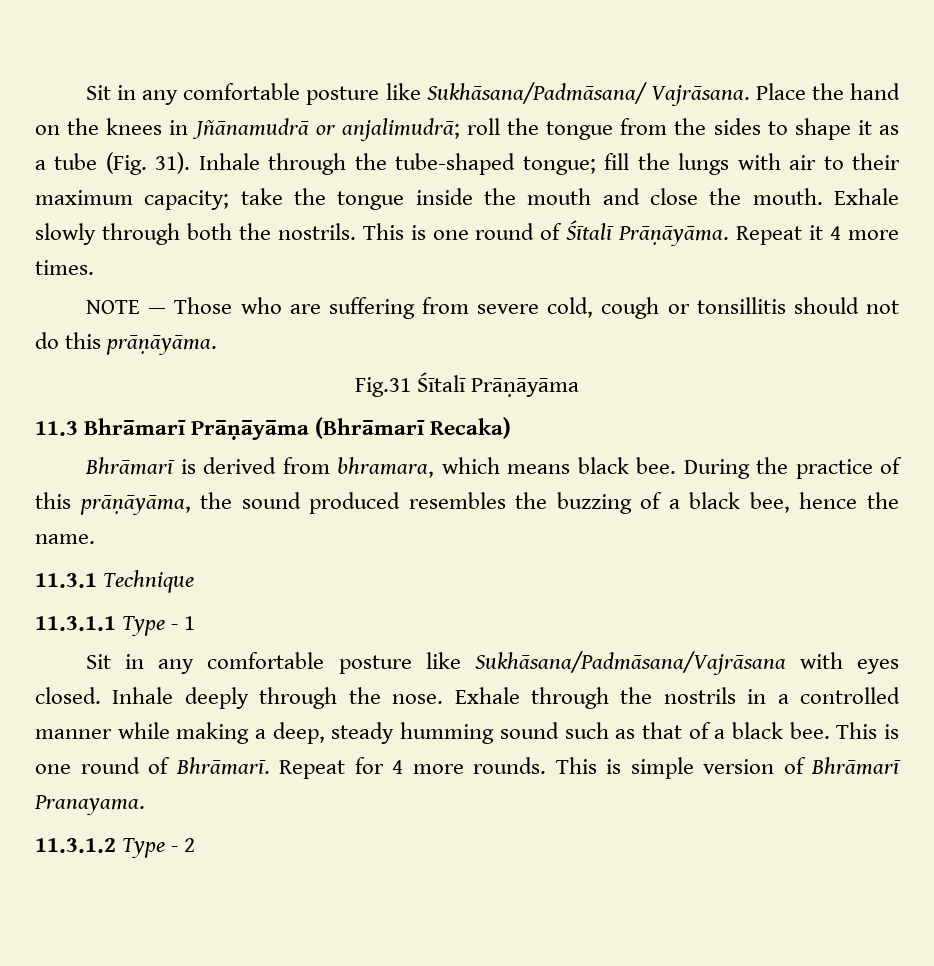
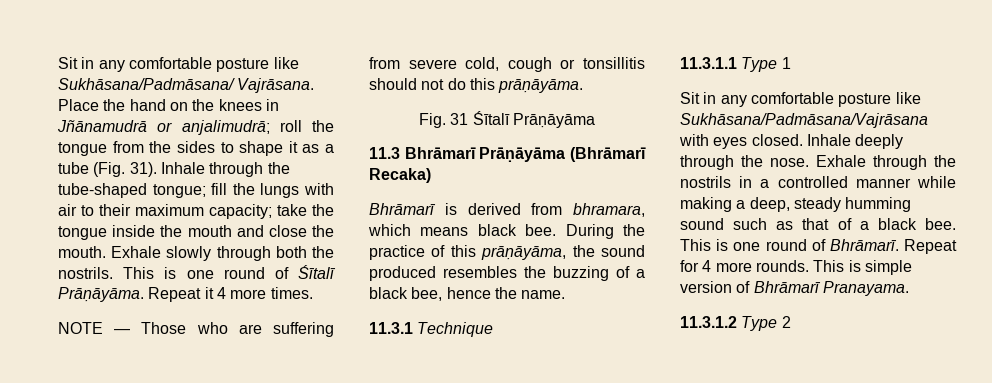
- Fig.31 Śītalī Prāṇāyāma
+ Fig. 31 Śītalī Prāṇāyāma
- 11.3.1.1 Type - 1
+ 11.3.1.1 Type 1
- 11.3.1.2 Type - 2
+ 11.3.1.2 Type 2

